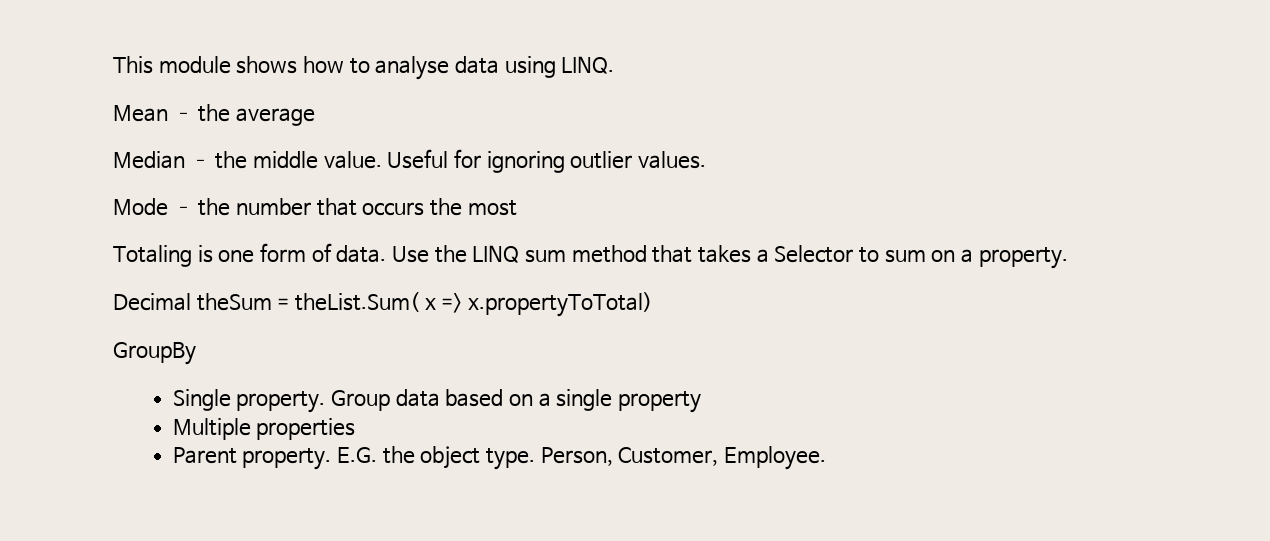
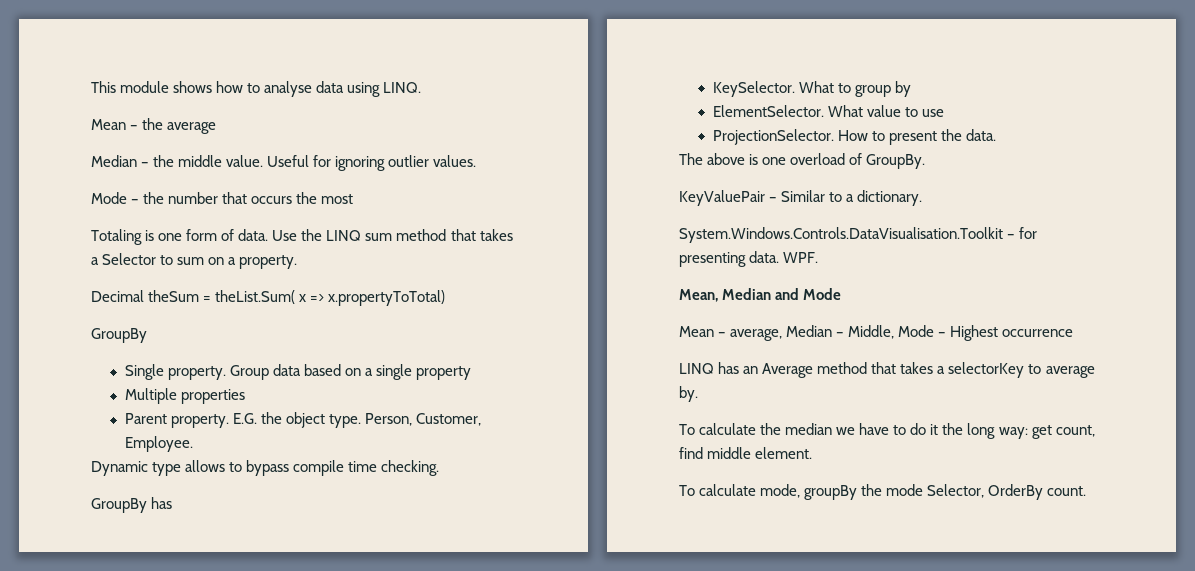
+ Dynamic type allows to bypass compile time checking.
+ GroupBy has
+ KeySelector. What to group by
+ ElementSelector. What value to use
+ ProjectionSelector. How to present the data.
+ The above is one overload of GroupBy.
+ KeyValuePair – Similar to a dictionary.
+ System.Windows.Controls.DataVisualisation.Toolkit – for presenting data. WPF.
+ Mean, Median and Mode
+ Mean – average, Median – Middle, Mode – Highest occurrence
+ LINQ has an Average method that takes a selectorKey to average by.
+ To calculate the median we have to do it the long way: get count, find middle element.
+ To calculate mode, groupBy the mode Selector, OrderBy count.

